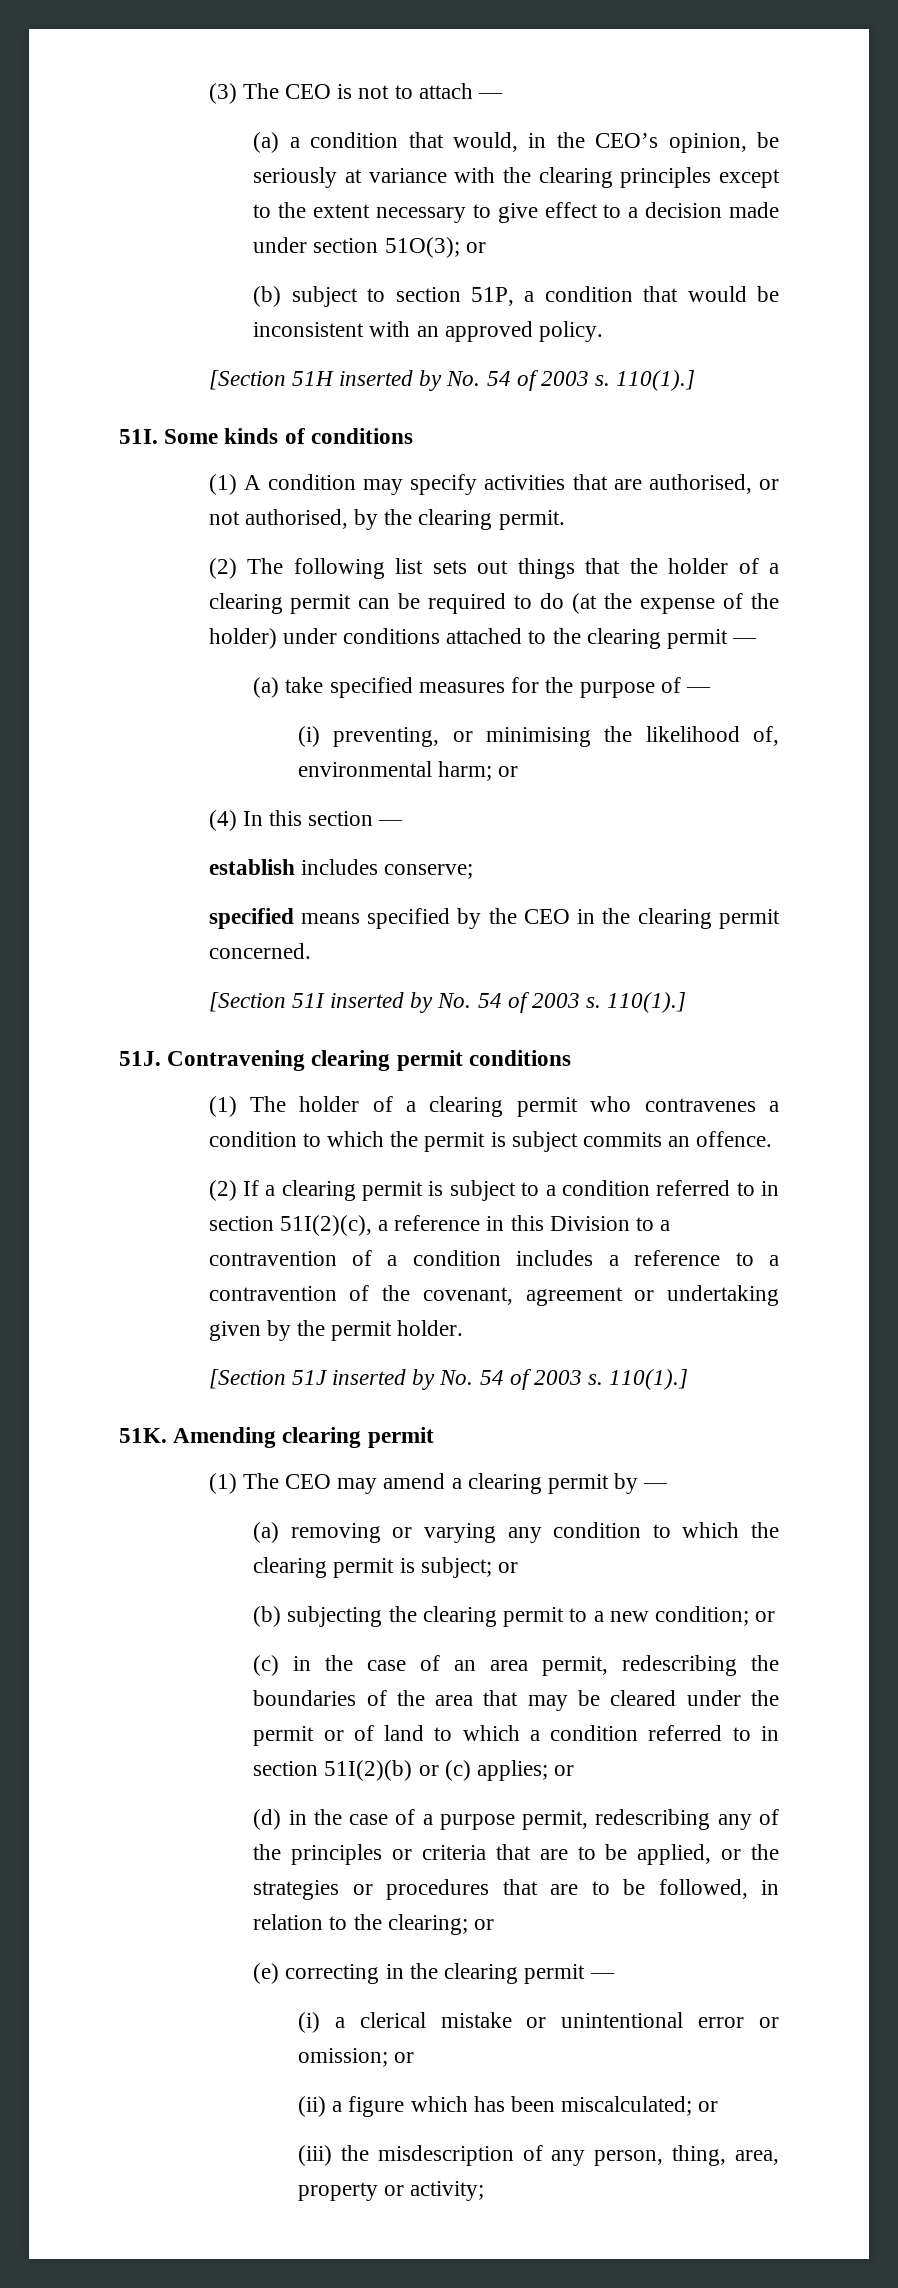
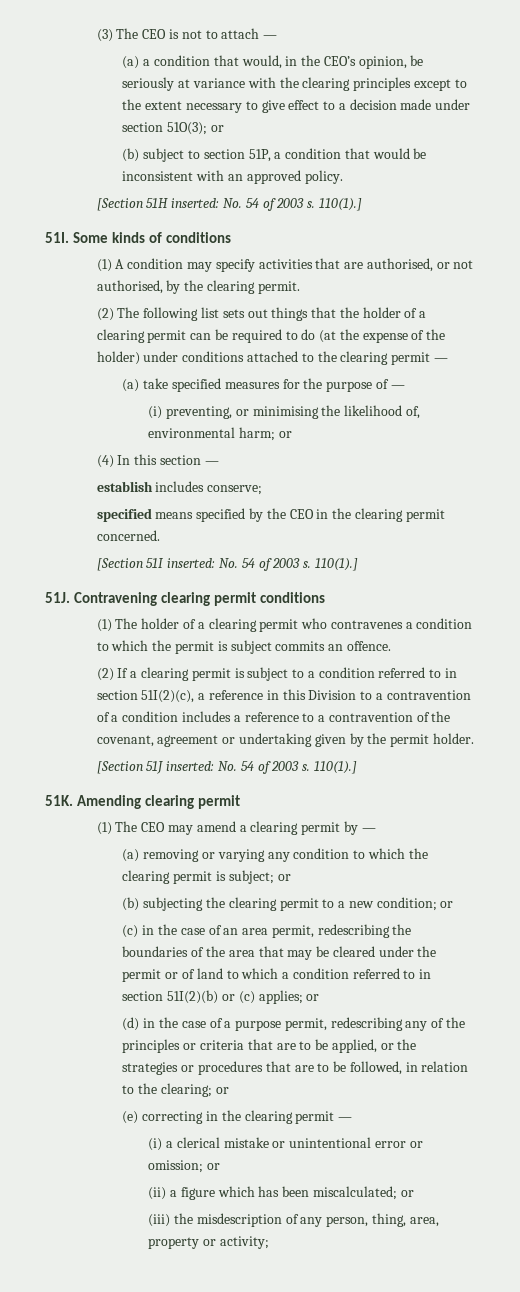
- [Section 51H inserted by No. 54 of 2003 s.
+ [Section 51H inserted: No. 54 of 2003 s.
- [Section 51I inserted by No. 54 of 2003 s.
+ [Section 51I inserted: No. 54 of 2003 s.
- [Section 51J inserted by No. 54 of 2003 s.
+ [Section 51J inserted: No. 54 of 2003 s.

